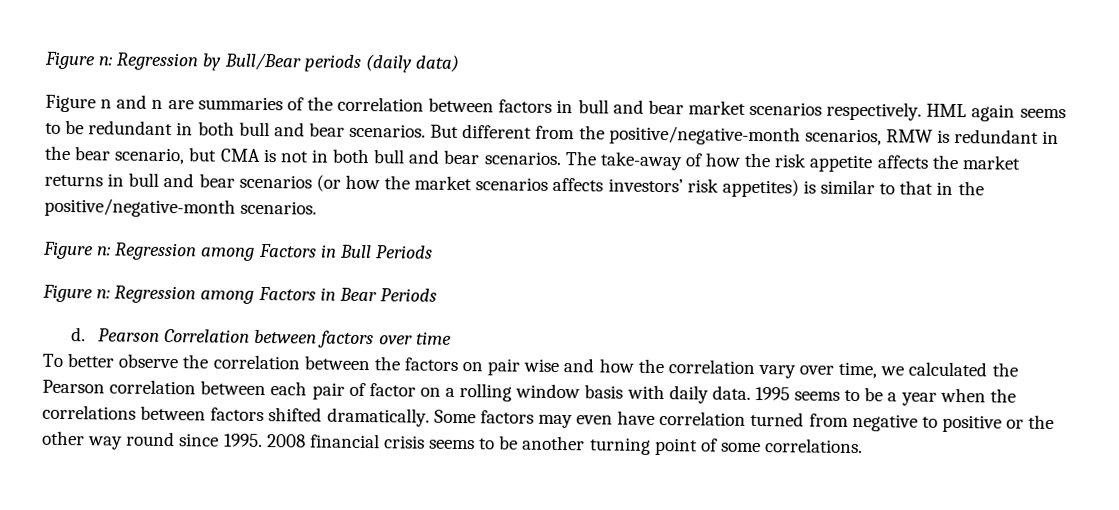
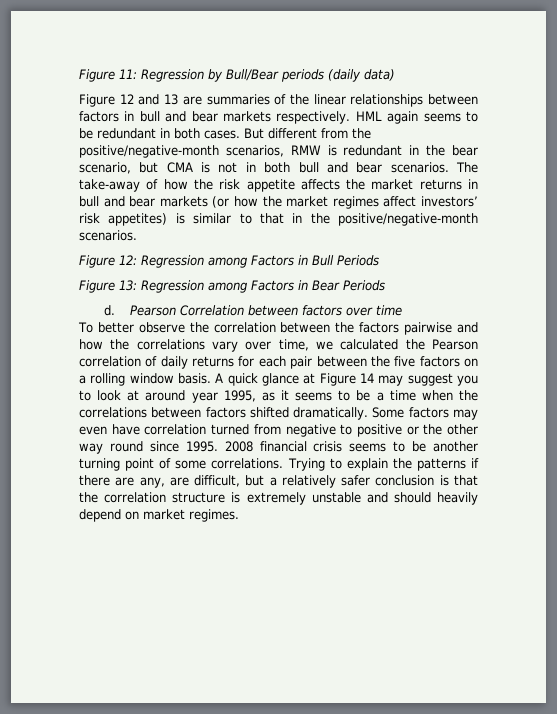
- Figure n: Regression by Bull/Bear periods (daily data)
+ Figure 11: Regression by Bull/Bear periods (daily data)
- Figure n and n are summaries of the correlation between factors in bull and bear market scenarios respectively.
+ Figure 12 and 13 are summaries of the linear relationships between factors in bull and bear markets respectively.
- HML again seems to be redundant in both bull and bear scenarios.
+ HML again seems to be redundant in both cases.
- The take-away of how the risk appetite affects the market returns in bull and bear scenarios (or how the market scenarios affects investors’ risk appetites) is similar to that in the positive/negative-month scenarios.
+ The take-away of how the risk appetite affects the market returns in bull and bear markets (or how the market regimes affect investors’ risk appetites) is similar to that in the positive/negative-month scenarios.
- Figure n: Regression among Factors in Bull Periods
+ Figure 12: Regression among Factors in Bull Periods
- Figure n: Regression among Factors in Bear Periods
+ Figure 13: Regression among Factors in Bear Periods
- To better observe the correlation between the factors on pair wise and how the correlation vary over time, we calculated the Pearson correlation between each pair of factor on a rolling window basis with daily data. 1995 seems to be a year when the correlations between factors shifted dramatically.
+ To better observe the correlation between the factors pairwise and how the correlations vary over time, we calculated the Pearson correlation of daily returns for each pair between the five factors on a rolling window basis. A quick glance at Figure 14 may suggest you to look at around year 1995, as it seems to be a time when the correlations between factors shifted dramatically.
+ Trying to explain the patterns if there are any, are difficult, but a relatively safer conclusion is that the correlation structure is extremely unstable and should heavily depend on market regimes.

